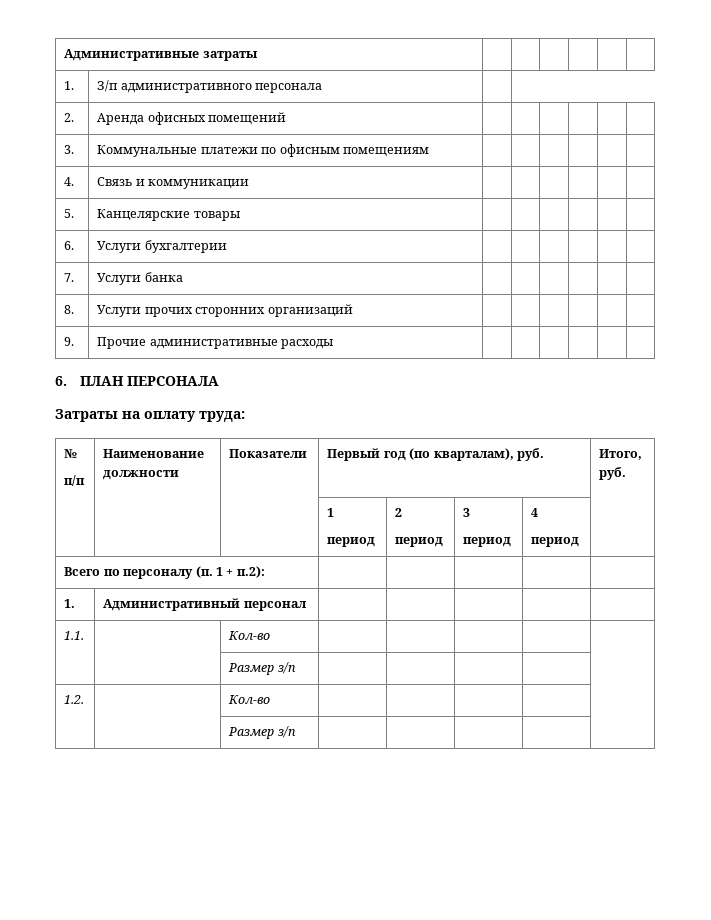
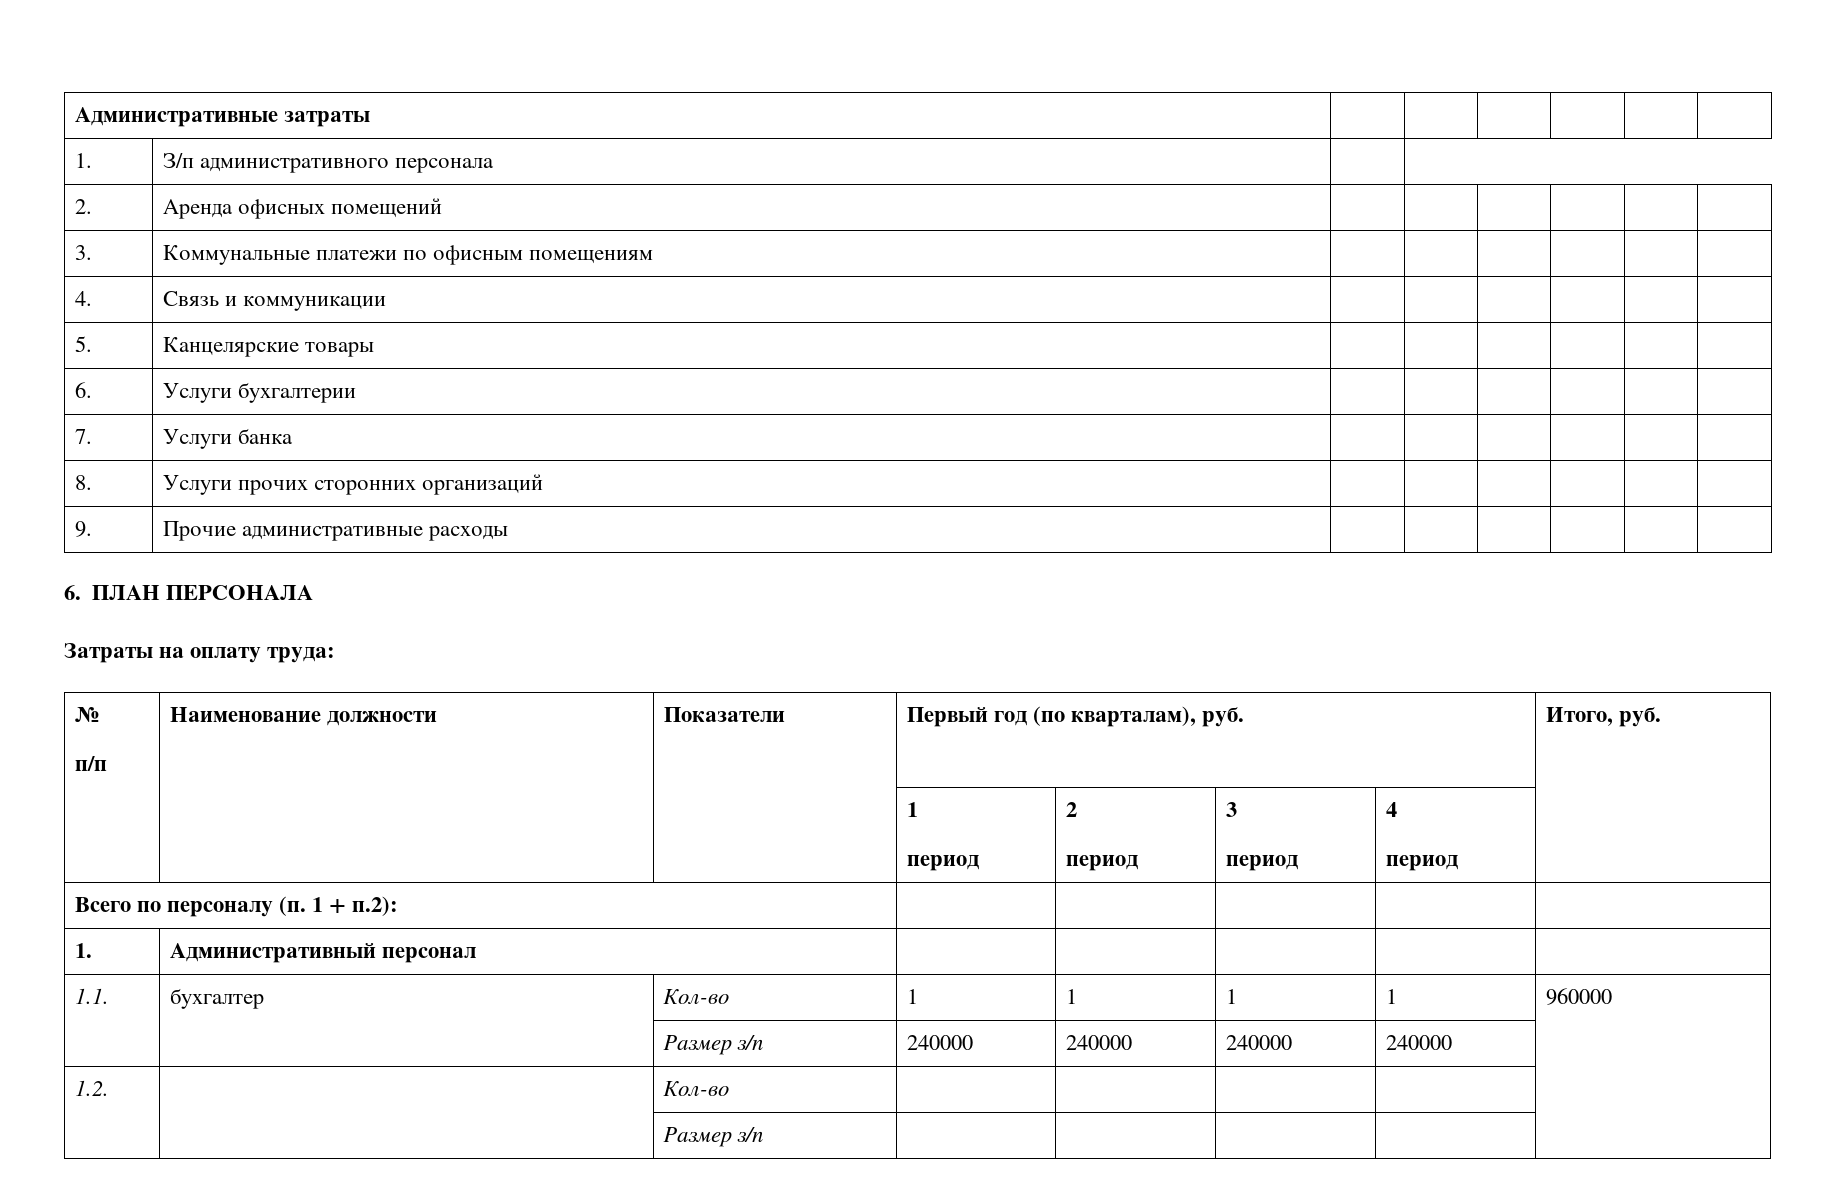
- 1.1. | | Кол-во | | | | |
- | | Размер з/п | | | | |
+ 1.1. | бухгалтер | Кол-во | 1 | 1 | 1 | 1 | 960000
+ | | Размер з/п | 240000 | 240000 | 240000 | 240000 |

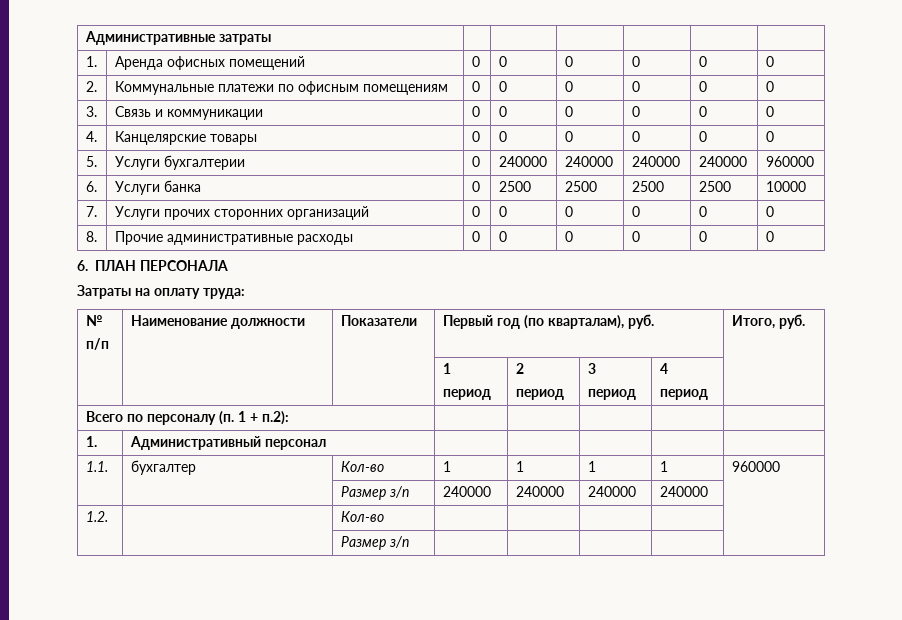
- 1. | З/п административного персонала |
- 2. | Аренда офисных помещений | | | | | |
- 3. | Коммунальные платежи по офисным помещениям | | | | | |
- 4. | Связь и коммуникации | | | | | |
- 5. | Канцелярские товары | | | | | |
- 6. | Услуги бухгалтерии | | | | | |
- 7. | Услуги банка | | | | | |
- 8. | Услуги прочих сторонних организаций | | | | | |
- 9. | Прочие административные расходы | | | | | |
+ 1. | Аренда офисных помещений | 0 | 0 | 0 | 0 | 0 | 0
+ 2. | Коммунальные платежи по офисным помещениям | 0 | 0 | 0 | 0 | 0 | 0
+ 3. | Связь и коммуникации | 0 | 0 | 0 | 0 | 0 | 0
+ 4. | Канцелярские товары | 0 | 0 | 0 | 0 | 0 | 0
+ 5. | Услуги бухгалтерии | 0 | 240000 | 240000 | 240000 | 240000 | 960000
+ 6. | Услуги банка | 0 | 2500 | 2500 | 2500 | 2500 | 10000
+ 7. | Услуги прочих сторонних организаций | 0 | 0 | 0 | 0 | 0 | 0
+ 8. | Прочие административные расходы | 0 | 0 | 0 | 0 | 0 | 0

